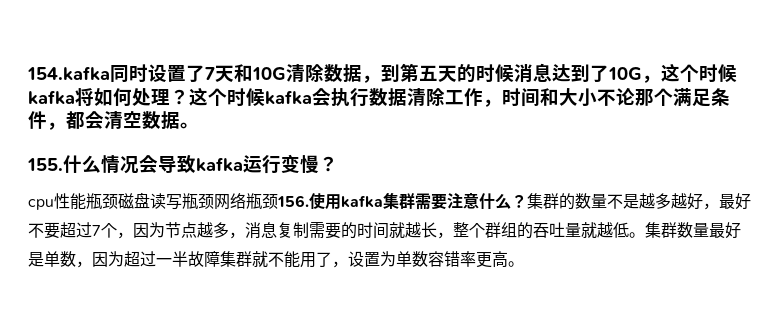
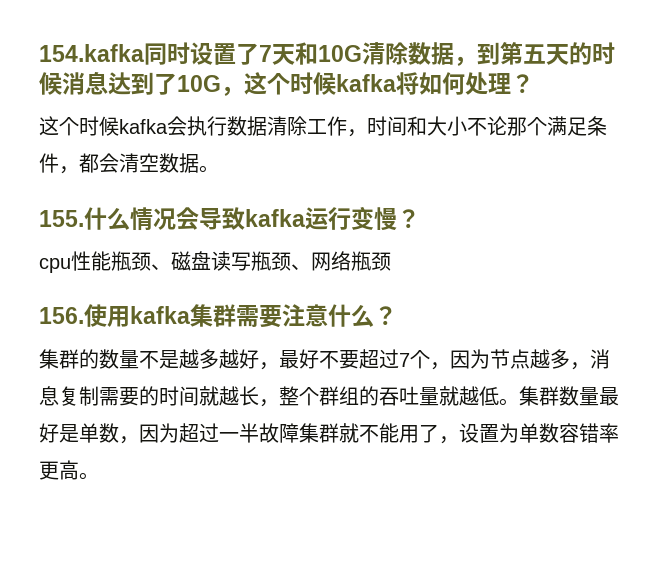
- 154.kafka同时设置了7天和10G清除数据，到第五天的时候消息达到了10G，这个时候kafka将如何处理？这个时候kafka会执行数据清除工作，时间和大小不论那个满足条件，都会清空数据。
+ 154.kafka同时设置了7天和10G清除数据，到第五天的时候消息达到了10G，这个时候kafka将如何处理？
+ 这个时候kafka会执行数据清除工作，时间和大小不论那个满足条件，都会清空数据。
- cpu性能瓶颈磁盘读写瓶颈网络瓶颈156.使用kafka集群需要注意什么？集群的数量不是越多越好，最好不要超过7个，因为节点越多，消息复制需要的时间就越长，整个群组的吞吐量就越低。
+ cpu性能瓶颈、磁盘读写瓶颈、网络瓶颈
+ 156.使用kafka集群需要注意什么？
+ 集群的数量不是越多越好，最好不要超过7个，因为节点越多，消息复制需要的时间就越长，整个群组的吞吐量就越低。

